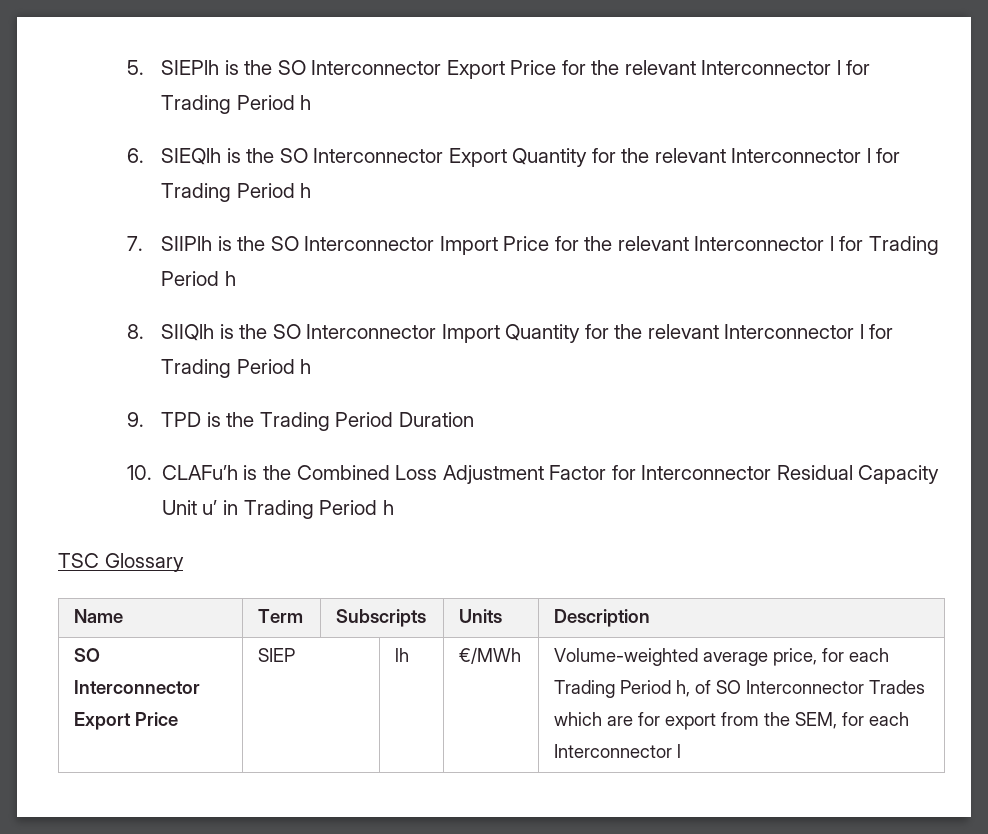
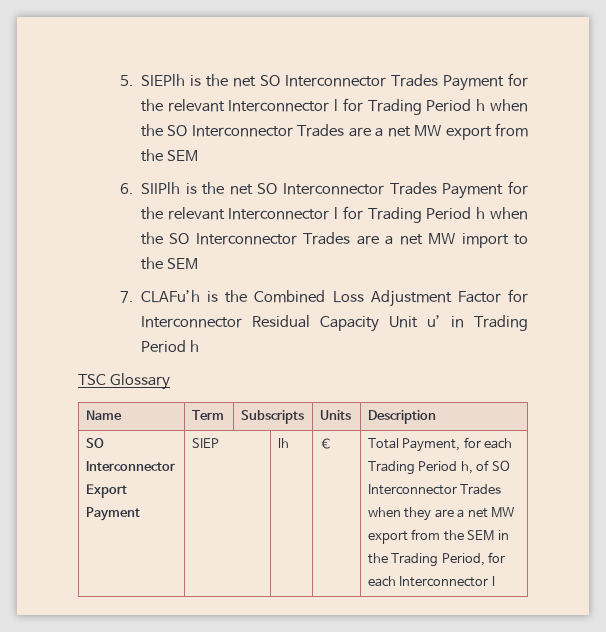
- 5. SIEPlh is the SO Interconnector Export Price for the relevant Interconnector l for Trading Period h
- 6. SIEQlh is the SO Interconnector Export Quantity for the relevant Interconnector l for Trading Period h
- 7. SIIPlh is the SO Interconnector Import Price for the relevant Interconnector l for Trading Period h
- 8. SIIQlh is the SO Interconnector Import Quantity for the relevant Interconnector l for Trading Period h
- 9. TPD is the Trading Period Duration
- 10. CLAFu’h is the Combined Loss Adjustment Factor for Interconnector Residual Capacity Unit u’ in Trading Period h
+ 5. SIEPlh is the net SO Interconnector Trades Payment for the relevant Interconnector l for Trading Period h when the SO Interconnector Trades are a net MW export from the SEM
+ 6. SIIPlh is the net SO Interconnector Trades Payment for the relevant Interconnector l for Trading Period h when the SO Interconnector Trades are a net MW import to the SEM
+ 7. CLAFu’h is the Combined Loss Adjustment Factor for Interconnector Residual Capacity Unit u’ in Trading Period h
- SO Interconnector Export Price | SIEP | lh | €/MWh | Volume-weighted average price, for each Trading Period h, of SO Interconnector Trades which are for export from the SEM, for each Interconnector l
+ SO Interconnector Export Payment | SIEP | lh | € | Total Payment, for each Trading Period h, of SO Interconnector Trades when they are a net MW export from the SEM in the Trading Period, for each Interconnector l

